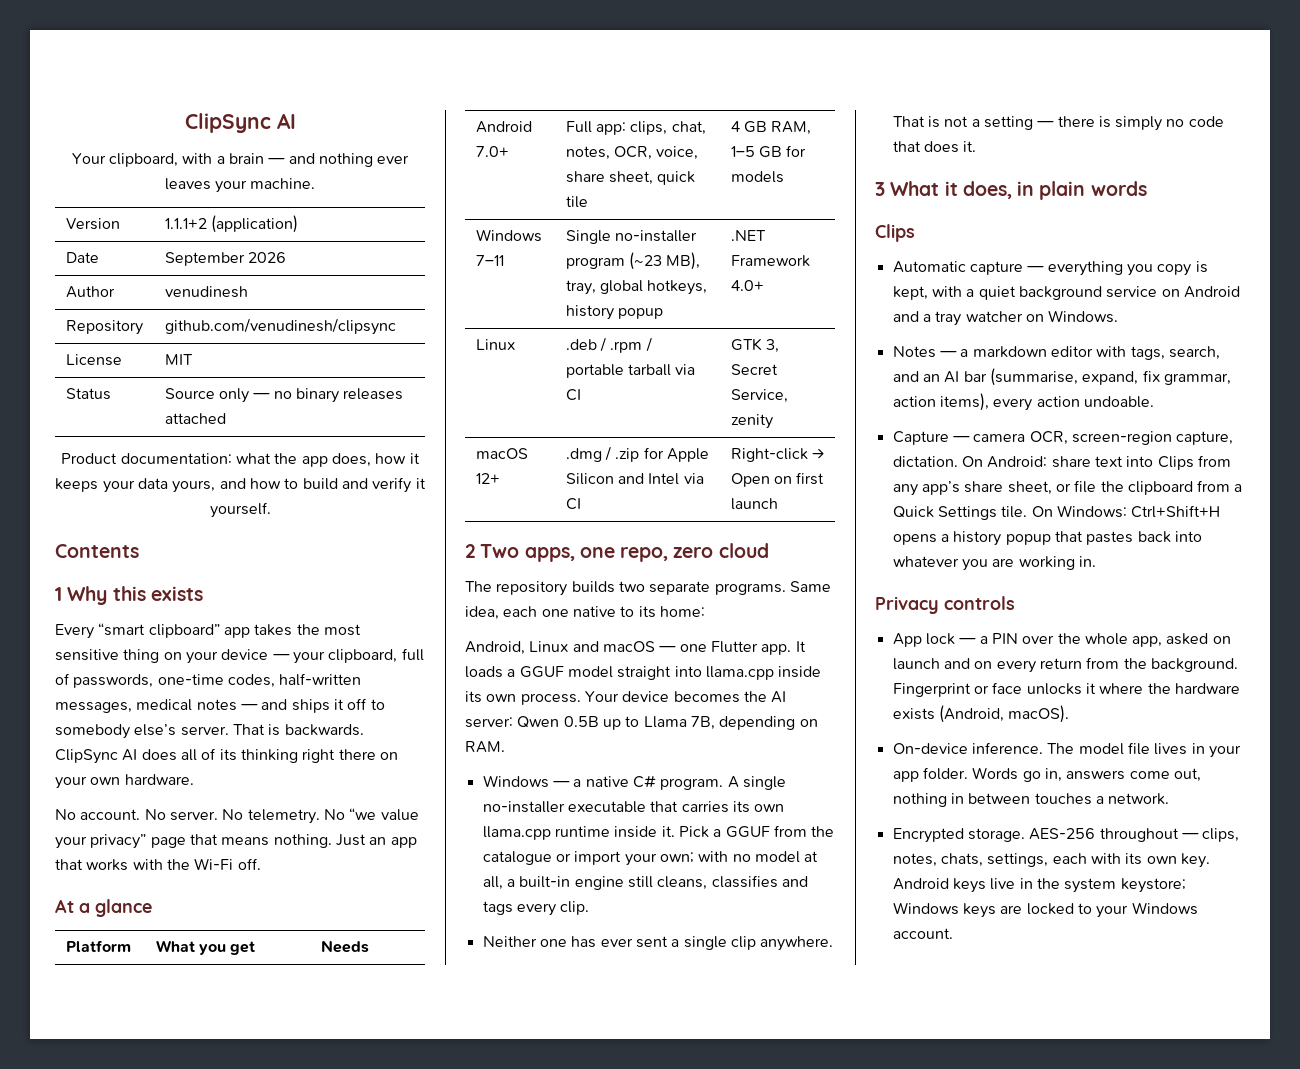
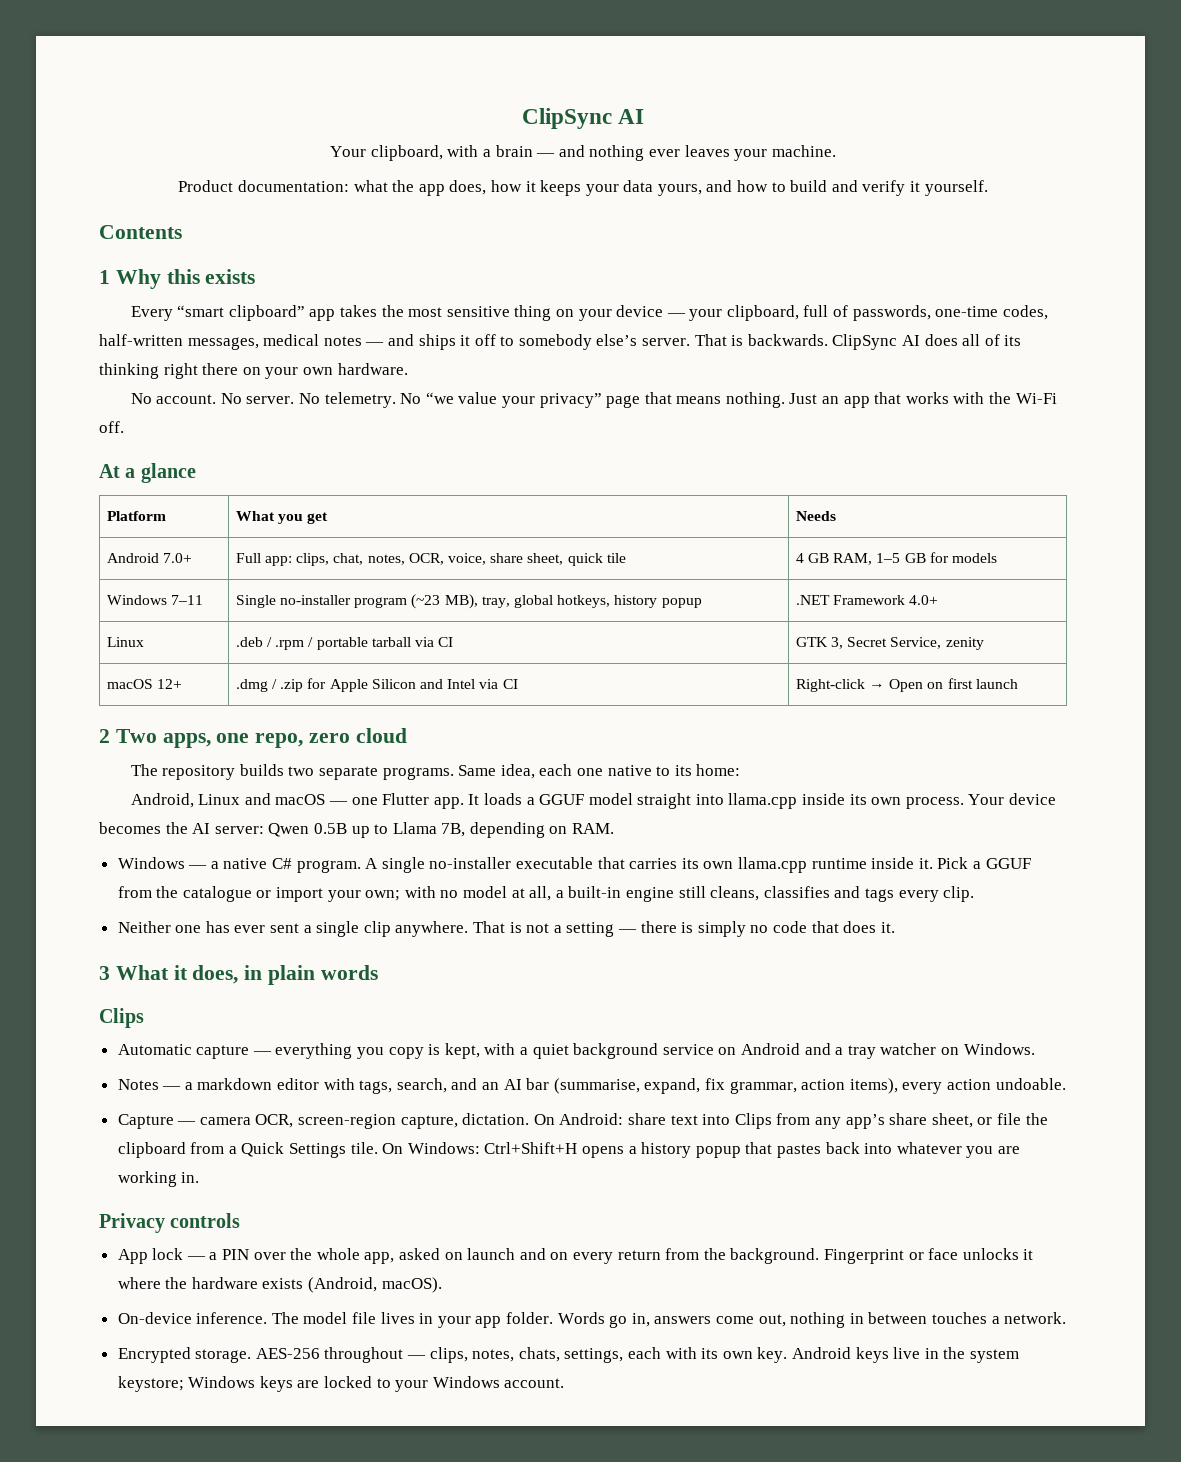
- Version | 1.1.1+2 (application)
- Date | September 2026
- Author | venudinesh
- Repository | github.com/venudinesh/clipsync
- License | MIT
- Status | Source only — no binary releases attached

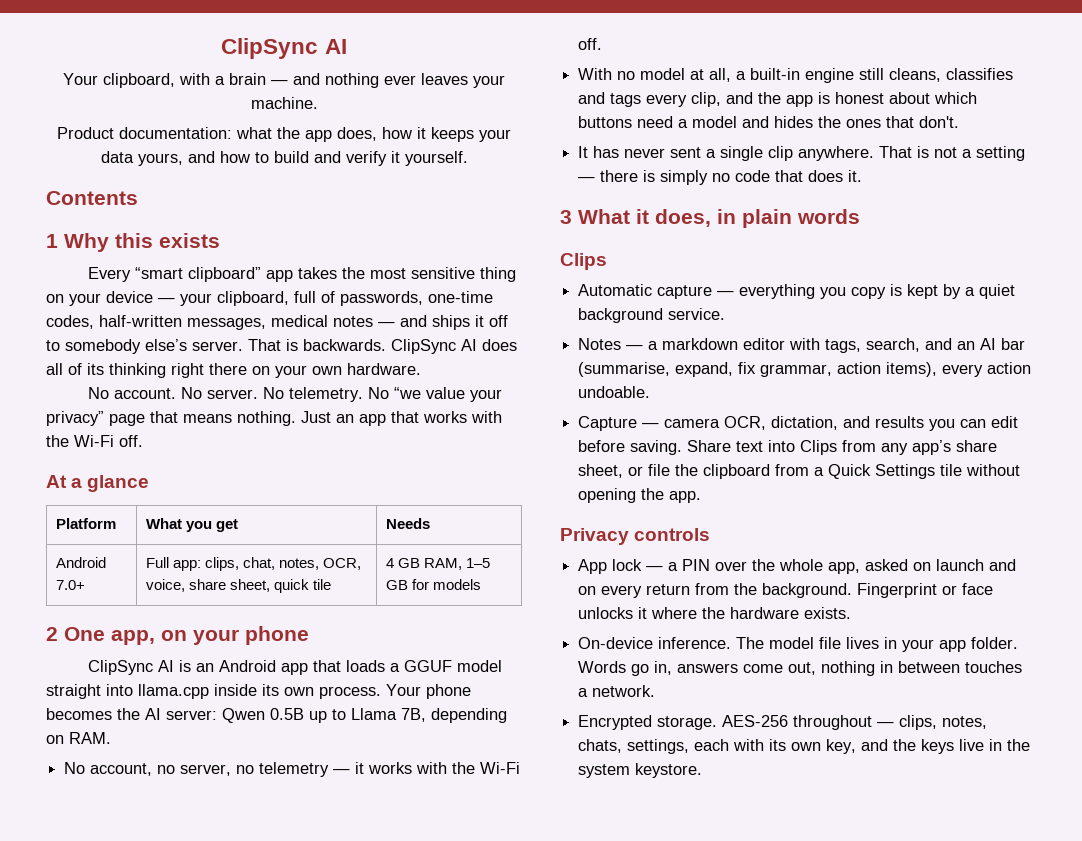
- Windows 7–11 | Single no-installer program (~23 MB), tray, global hotkeys, history popup | .NET Framework 4.0+
- Linux | .deb / .rpm / portable tarball via CI | GTK 3, Secret Service, zenity
- macOS 12+ | .dmg / .zip for Apple Silicon and Intel via CI | Right-click → Open on first launch
- 2 Two apps, one repo, zero cloud
- The repository builds two separate programs. Same idea, each one native to its home:
- Android, Linux and macOS — one Flutter app. It loads a GGUF model straight into llama.cpp inside its own process.
+ 2 One app, on your phone
+ ClipSync AI is an Android app that loads a GGUF model straight into llama.cpp inside its own process.
- Your device becomes the AI server: Qwen 0.5B up to Llama 7B, depending on RAM.
+ Your phone becomes the AI server: Qwen 0.5B up to Llama 7B, depending on RAM.
- Windows — a native C# program. A single no-installer executable that carries its own llama.cpp runtime inside it. Pick a GGUF from the catalogue or import your own; with no model at all, a built-in engine still cleans, classifies and tags every clip.
- Neither one has ever sent a single clip anywhere.
+ No account, no server, no telemetry — it works with the Wi-Fi off.
+ With no model at all, a built-in engine still cleans, classifies and tags every clip, and the app is honest about which buttons need a model and hides the ones that don't.
+ It has never sent a single clip anywhere.
- Automatic capture — everything you copy is kept, with a quiet background service on Android and a tray watcher on Windows.
+ Automatic capture — everything you copy is kept by a quiet background service.
- Capture — camera OCR, screen-region capture, dictation. On Android: share text into Clips from any app’s share sheet, or file the clipboard from a Quick Settings tile. On Windows: Ctrl+Shift+H opens a history popup that pastes back into whatever you are working in.
+ Capture — camera OCR, dictation, and results you can edit before saving. Share text into Clips from any app’s share sheet, or file the clipboard from a Quick Settings tile without opening the app.
- Fingerprint or face unlocks it where the hardware exists (Android, macOS).
+ Fingerprint or face unlocks it where the hardware exists.
- AES-256 throughout — clips, notes, chats, settings, each with its own key. Android keys live in the system keystore; Windows keys are locked to your Windows account.
+ AES-256 throughout — clips, notes, chats, settings, each with its own key, and the keys live in the system keystore.

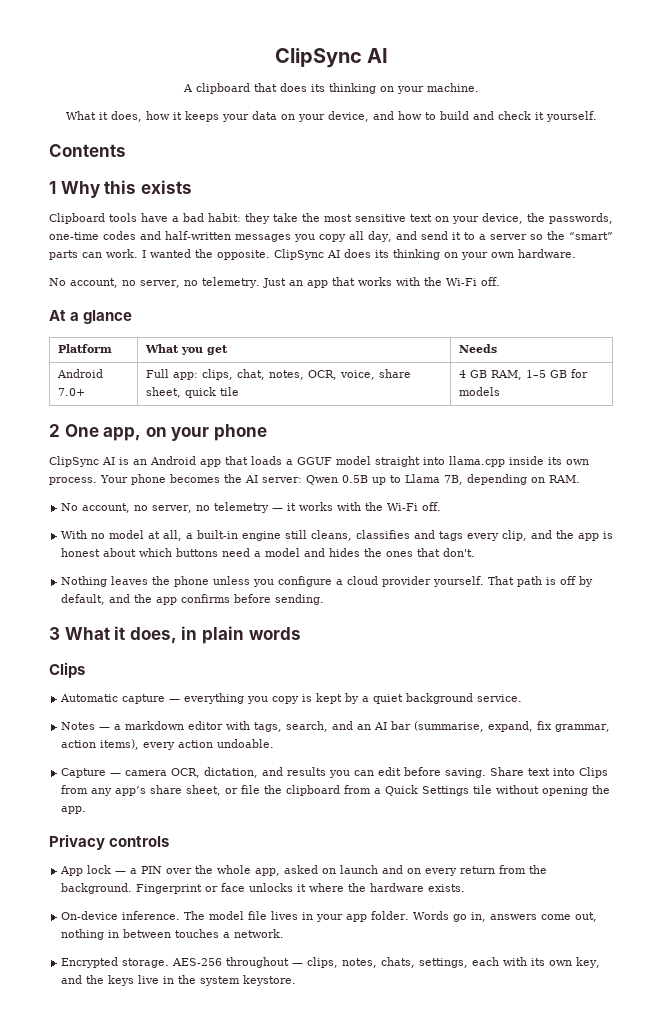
- Your clipboard, with a brain — and nothing ever leaves your machine.
- Product documentation: what the app does, how it keeps your data yours, and how to build and verify it yourself.
+ A clipboard that does its thinking on your machine.
+ What it does, how it keeps your data on your device, and how to build and check it yourself.
- Every “smart clipboard” app takes the most sensitive thing on your device — your clipboard, full of passwords, one-time codes, half-written messages, medical notes — and ships it off to somebody else’s server. That is backwards. ClipSync AI does all of its thinking right there on your own hardware.
+ Clipboard tools have a bad habit: they take the most sensitive text on your device, the passwords, one-time codes and half-written messages you copy all day, and send it to a server so the “smart” parts can work. I wanted the opposite. ClipSync AI does its thinking on your own hardware.
- No account. No server. No telemetry. No “we value your privacy” page that means nothing.
+ No account, no server, no telemetry.
- It has never sent a single clip anywhere. That is not a setting — there is simply no code that does it.
+ Nothing leaves the phone unless you configure a cloud provider yourself. That path is off by default, and the app confirms before sending.

